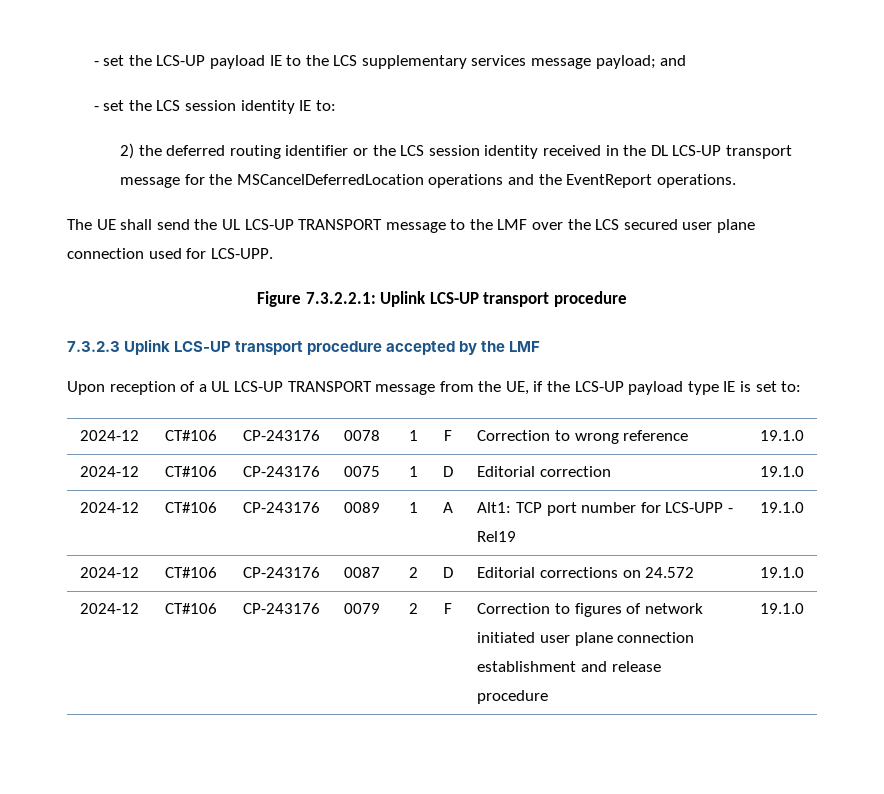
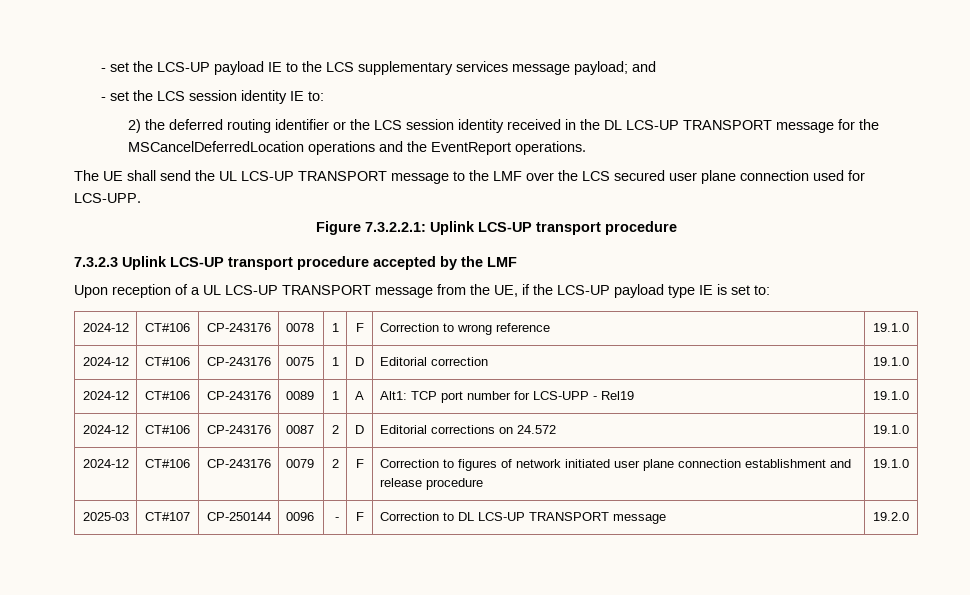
- 2) the deferred routing identifier or the LCS session identity received in the DL LCS-UP transport message for the MSCancelDeferredLocation operations and the EventReport operations.
+ 2) the deferred routing identifier or the LCS session identity received in the DL LCS-UP TRANSPORT message for the MSCancelDeferredLocation operations and the EventReport operations.
+ 2025-03 | CT#107 | CP-250144 | 0096 | - | F | Correction to DL LCS-UP TRANSPORT message | 19.2.0

